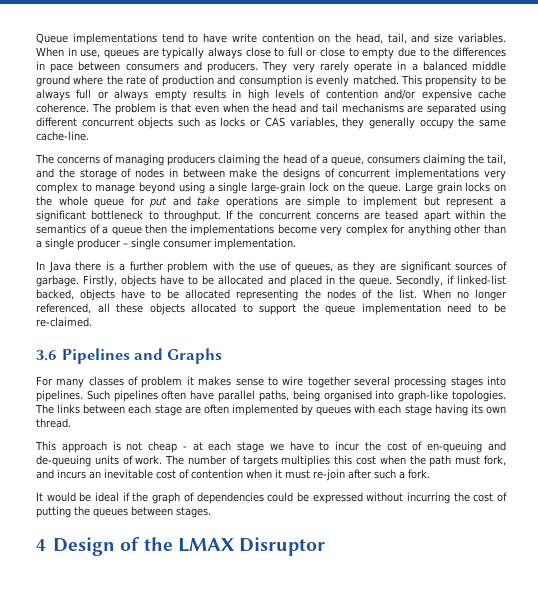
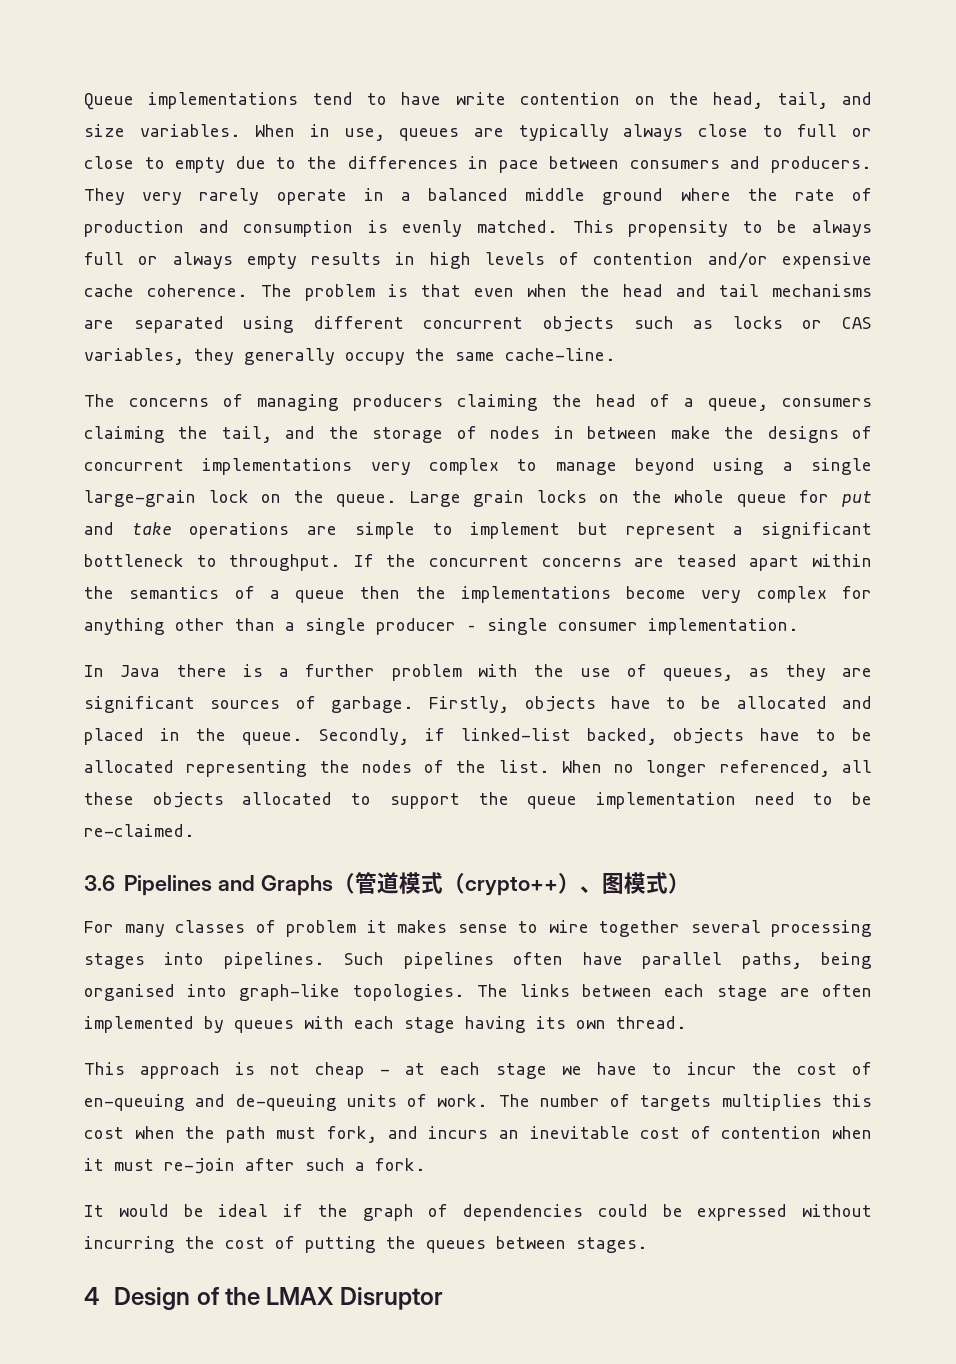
- 3.6 Pipelines and Graphs
+ 3.6 Pipelines and Graphs（管道模式（crypto++）、图模式）

